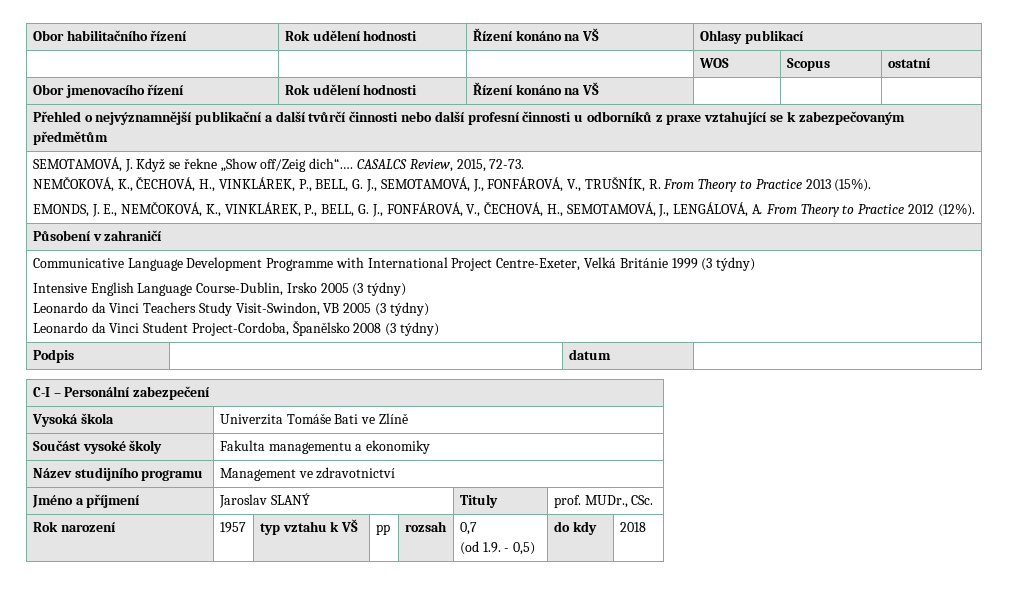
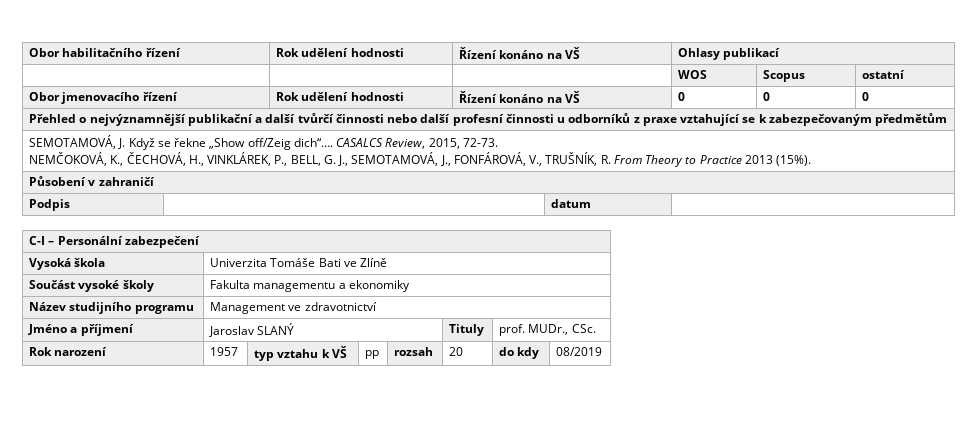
- Obor jmenovacího řízení | Rok udělení hodnosti | Řízení konáno na VŠ | | |
+ Obor jmenovacího řízení | Rok udělení hodnosti | Řízení konáno na VŠ | 0 | 0 | 0
- EMONDS, J. E., NEMČOKOVÁ, K., VINKLÁREK, P., BELL, G. J., FONFÁROVÁ, V., ČECHOVÁ, H., SEMOTAMOVÁ, J., LENGÁLOVÁ, A. From Theory to Practice 2012 (12%).
  Působení v zahraničí
- Communicative Language Development Programme with International Project Centre-Exeter, Velká Británie 1999 (3 týdny)
- Intensive English Language Course-Dublin, Irsko 2005 (3 týdny)
- Leonardo da Vinci Teachers Study Visit-Swindon, VB 2005 (3 týdny)
- Leonardo da Vinci Student Project-Cordoba, Španělsko 2008 (3 týdny)
- Rok narození | 1957 | typ vztahu k VŠ | pp | rozsah | 0,7
- (od 1.9. - 0,5) | do kdy | 2018
+ Rok narození | 1957 | typ vztahu k VŠ | pp | rozsah | 20 | do kdy | 08/2019

